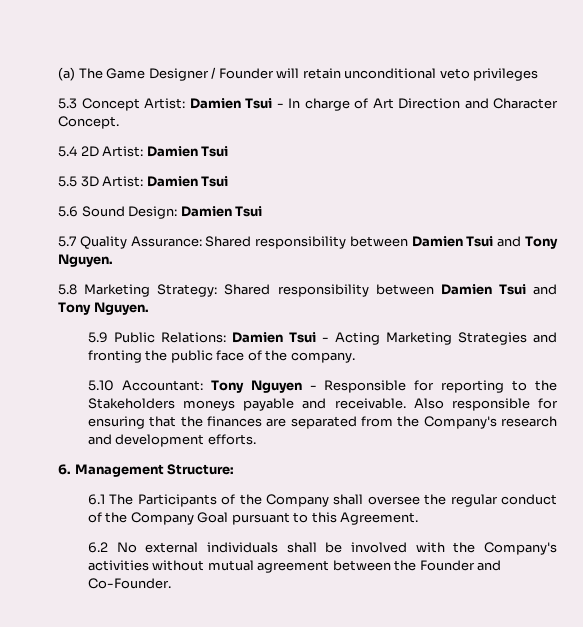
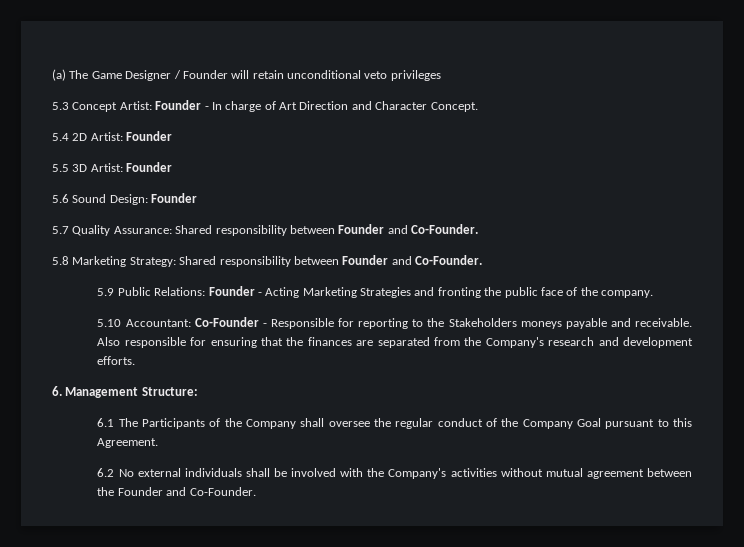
- 5.3 Concept Artist: Damien Tsui - In charge of Art Direction and Character Concept.
+ 5.3 Concept Artist: Founder - In charge of Art Direction and Character Concept.
- 5.4 2D Artist: Damien Tsui
+ 5.4 2D Artist: Founder
- 5.5 3D Artist: Damien Tsui
+ 5.5 3D Artist: Founder
- 5.6 Sound Design: Damien Tsui
+ 5.6 Sound Design: Founder
- 5.7 Quality Assurance: Shared responsibility between Damien Tsui and Tony Nguyen.
+ 5.7 Quality Assurance: Shared responsibility between Founder and Co-Founder.
- 5.8 Marketing Strategy: Shared responsibility between Damien Tsui and Tony Nguyen.
+ 5.8 Marketing Strategy: Shared responsibility between Founder and Co-Founder.
- 5.9 Public Relations: Damien Tsui - Acting Marketing Strategies and fronting the public face of the company.
+ 5.9 Public Relations: Founder - Acting Marketing Strategies and fronting the public face of the company.
- 5.10 Accountant: Tony Nguyen - Responsible for reporting to the Stakeholders moneys payable and receivable.
+ 5.10 Accountant: Co-Founder - Responsible for reporting to the Stakeholders moneys payable and receivable.

